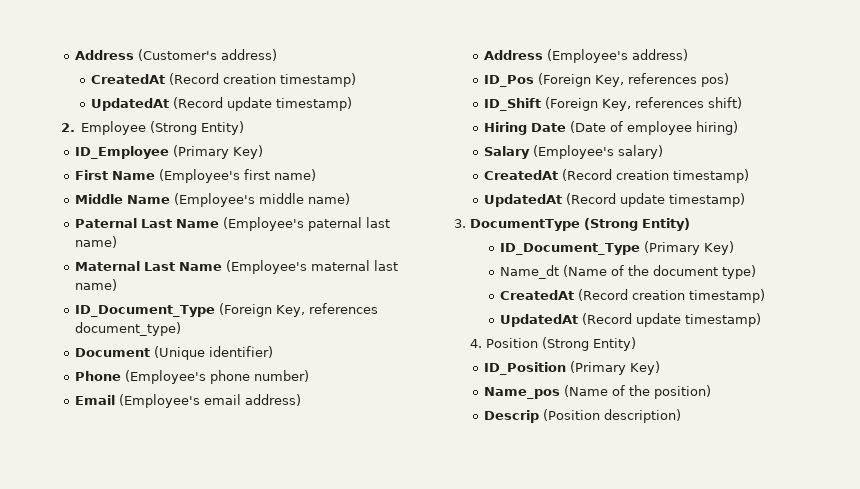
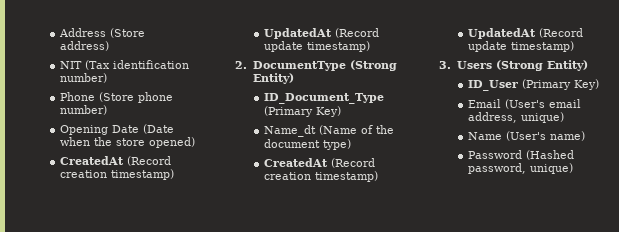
- Address (Customer's address)
+ Address (Store address)
+ NIT (Tax identification number)
+ Phone (Store phone number)
+ Opening Date (Date when the store opened)
- 2. Employee (Strong Entity)
- ID_Employee (Primary Key)
- First Name (Employee's first name)
- Middle Name (Employee's middle name)
- Paternal Last Name (Employee's paternal last name)
- Maternal Last Name (Employee's maternal last name)
- ID_Document_Type (Foreign Key, references document_type)
- Document (Unique identifier)
- Phone (Employee's phone number)
- Email (Employee's email address)
- Address (Employee's address)
- ID_Pos (Foreign Key, references pos)
- ID_Shift (Foreign Key, references shift)
- Hiring Date (Date of employee hiring)
- Salary (Employee's salary)
- CreatedAt (Record creation timestamp)
- UpdatedAt (Record update timestamp)
- 3. DocumentType (Strong Entity)
+ 2. DocumentType (Strong Entity)
- 4. Position (Strong Entity)
- ID_Position (Primary Key)
- Name_pos (Name of the position)
- Descrip (Position description)
+ 3. Users (Strong Entity)
+ ID_User (Primary Key)
+ Email (User's email address, unique)
+ Name (User's name)
+ Password (Hashed password, unique)

